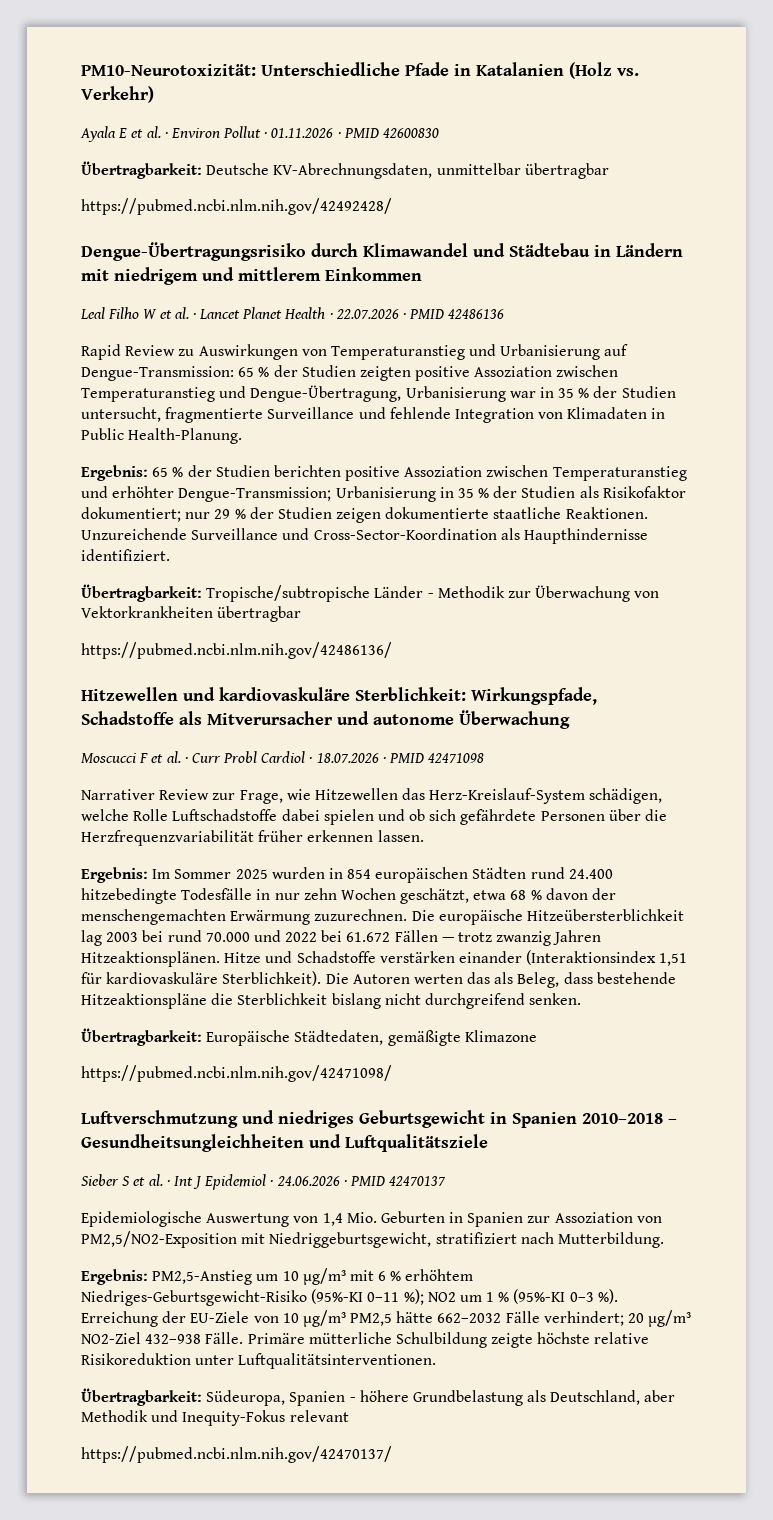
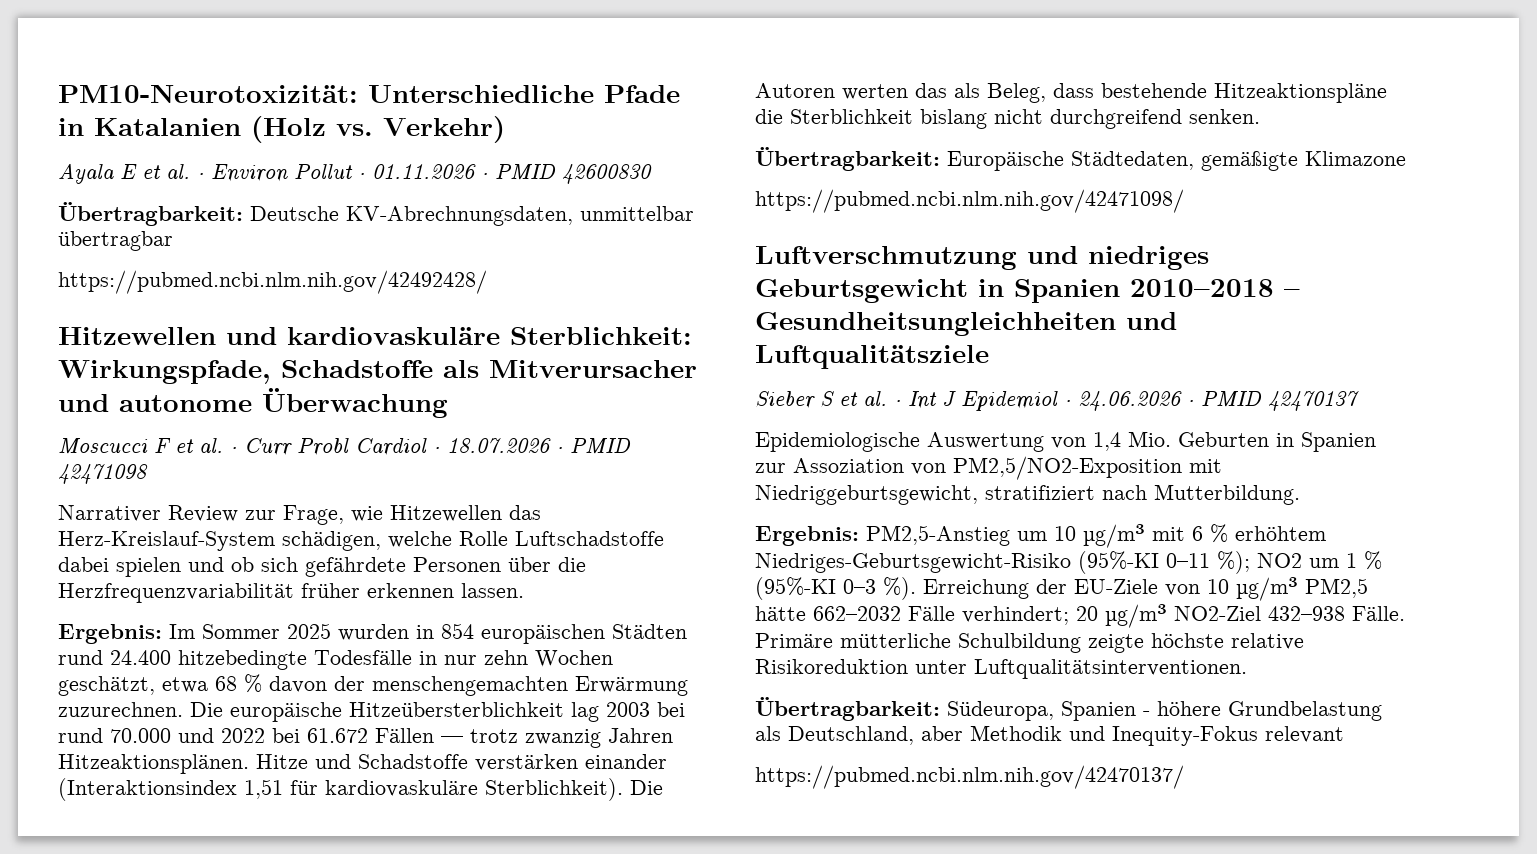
- Dengue-Übertragungsrisiko durch Klimawandel und Städtebau in Ländern mit niedrigem und mittlerem Einkommen
- Leal Filho W et al. · Lancet Planet Health · 22.07.2026 · PMID 42486136
- Rapid Review zu Auswirkungen von Temperaturanstieg und Urbanisierung auf Dengue-Transmission: 65 % der Studien zeigten positive Assoziation zwischen Temperaturanstieg und Dengue-Übertragung, Urbanisierung war in 35 % der Studien untersucht, fragmentierte Surveillance und fehlende Integration von Klimadaten in Public Health-Planung.
- Ergebnis: 65 % der Studien berichten positive Assoziation zwischen Temperaturanstieg und erhöhter Dengue-Transmission; Urbanisierung in 35 % der Studien als Risikofaktor dokumentiert; nur 29 % der Studien zeigen dokumentierte staatliche Reaktionen. Unzureichende Surveillance und Cross-Sector-Koordination als Haupthindernisse identifiziert.
- Übertragbarkeit: Tropische/subtropische Länder - Methodik zur Überwachung von Vektorkrankheiten übertragbar
- https://pubmed.ncbi.nlm.nih.gov/42486136/

